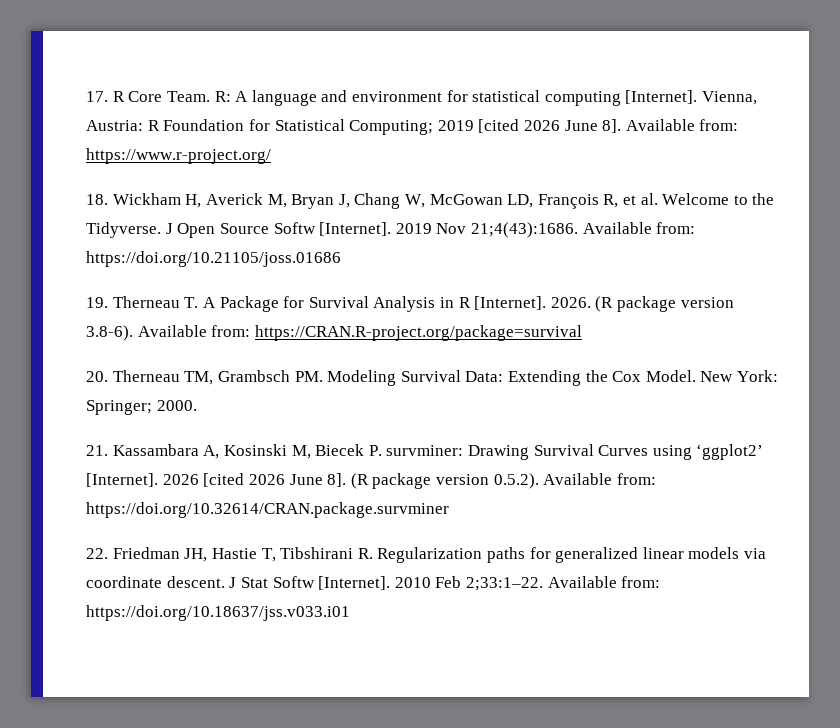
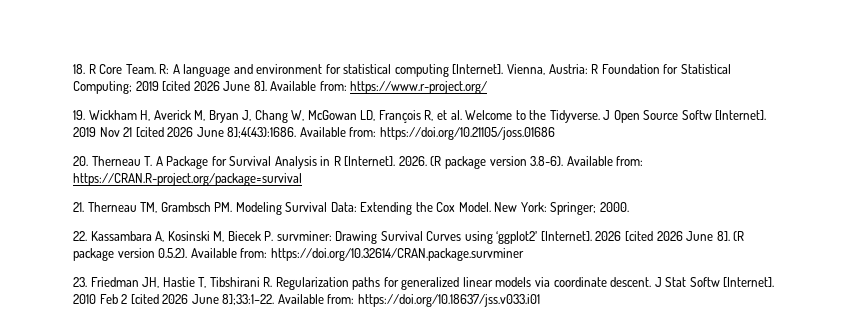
- 17. R Core Team.
+ 18. R Core Team.
- 18. Wickham H, Averick M, Bryan J, Chang W, McGowan LD, François R, et al. Welcome to the Tidyverse.
+ 19. Wickham H, Averick M, Bryan J, Chang W, McGowan LD, François R, et al. Welcome to the Tidyverse.
- 2019 Nov 21;4(43):1686.
+ 2019 Nov 21 [cited 2026 June 8];4(43):1686.
- 19. Therneau T. A Package for Survival Analysis in R [Internet].
+ 20. Therneau T. A Package for Survival Analysis in R [Internet].
- 20. Therneau TM, Grambsch PM. Modeling Survival Data: Extending the Cox Model.
+ 21. Therneau TM, Grambsch PM. Modeling Survival Data: Extending the Cox Model.
- 21. Kassambara A, Kosinski M, Biecek P. survminer: Drawing Survival Curves using ‘ggplot2’ [Internet].
+ 22. Kassambara A, Kosinski M, Biecek P. survminer: Drawing Survival Curves using ‘ggplot2’ [Internet].
- 22. Friedman JH, Hastie T, Tibshirani R. Regularization paths for generalized linear models via coordinate descent.
+ 23. Friedman JH, Hastie T, Tibshirani R. Regularization paths for generalized linear models via coordinate descent.
- 2010 Feb 2;33:1–22.
+ 2010 Feb 2 [cited 2026 June 8];33:1–22.

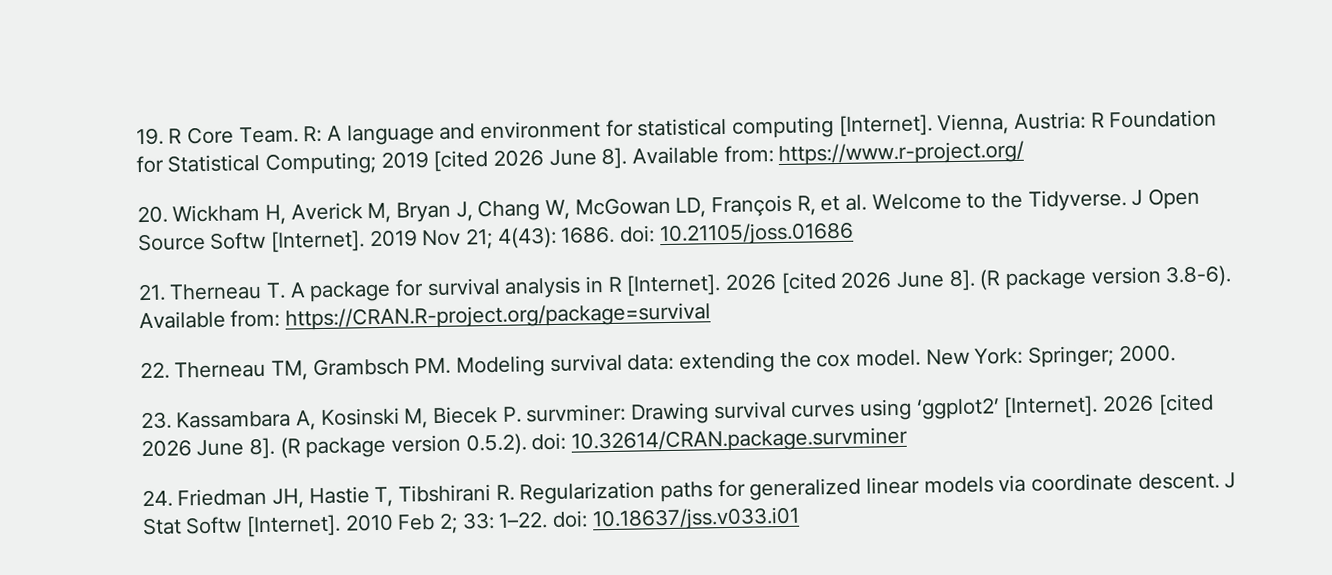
- 18. R Core Team.
+ 19. R Core Team.
- 19. Wickham H, Averick M, Bryan J, Chang W, McGowan LD, François R, et al. Welcome to the Tidyverse.
+ 20. Wickham H, Averick M, Bryan J, Chang W, McGowan LD, François R, et al. Welcome to the Tidyverse.
- 2019 Nov 21 [cited 2026 June 8];4(43):1686. Available from: https://doi.org/10.21105/joss.01686
- 20. Therneau T. A Package for Survival Analysis in R [Internet]. 2026.
+ 2019 Nov 21; 4(43): 1686. doi: 10.21105/joss.01686
+ 21. Therneau T. A package for survival analysis in R [Internet]. 2026 [cited 2026 June 8].
- 21. Therneau TM, Grambsch PM. Modeling Survival Data: Extending the Cox Model.
+ 22. Therneau TM, Grambsch PM. Modeling survival data: extending the cox model.
- 22. Kassambara A, Kosinski M, Biecek P. survminer: Drawing Survival Curves using ‘ggplot2’ [Internet].
+ 23. Kassambara A, Kosinski M, Biecek P. survminer: Drawing survival curves using ‘ggplot2’ [Internet].
- (R package version 0.5.2). Available from: https://doi.org/10.32614/CRAN.package.survminer
- 23. Friedman JH, Hastie T, Tibshirani R. Regularization paths for generalized linear models via coordinate descent.
+ (R package version 0.5.2). doi: 10.32614/CRAN.package.survminer
+ 24. Friedman JH, Hastie T, Tibshirani R. Regularization paths for generalized linear models via coordinate descent.
- 2010 Feb 2 [cited 2026 June 8];33:1–22. Available from: https://doi.org/10.18637/jss.v033.i01
+ 2010 Feb 2; 33: 1–22. doi: 10.18637/jss.v033.i01

